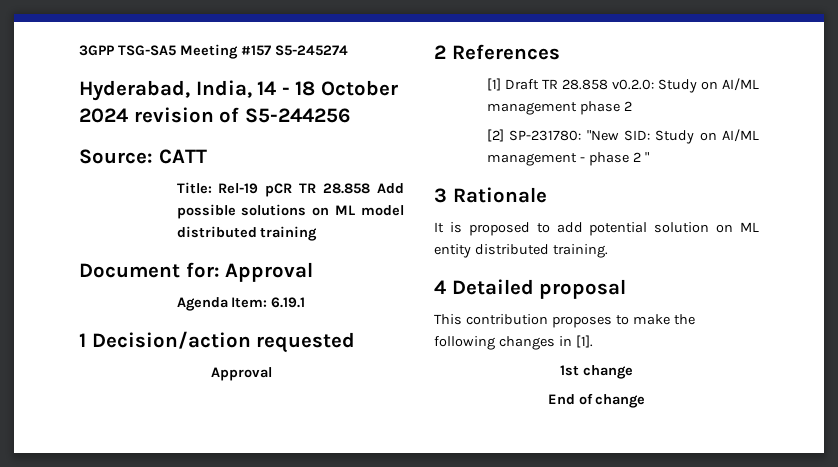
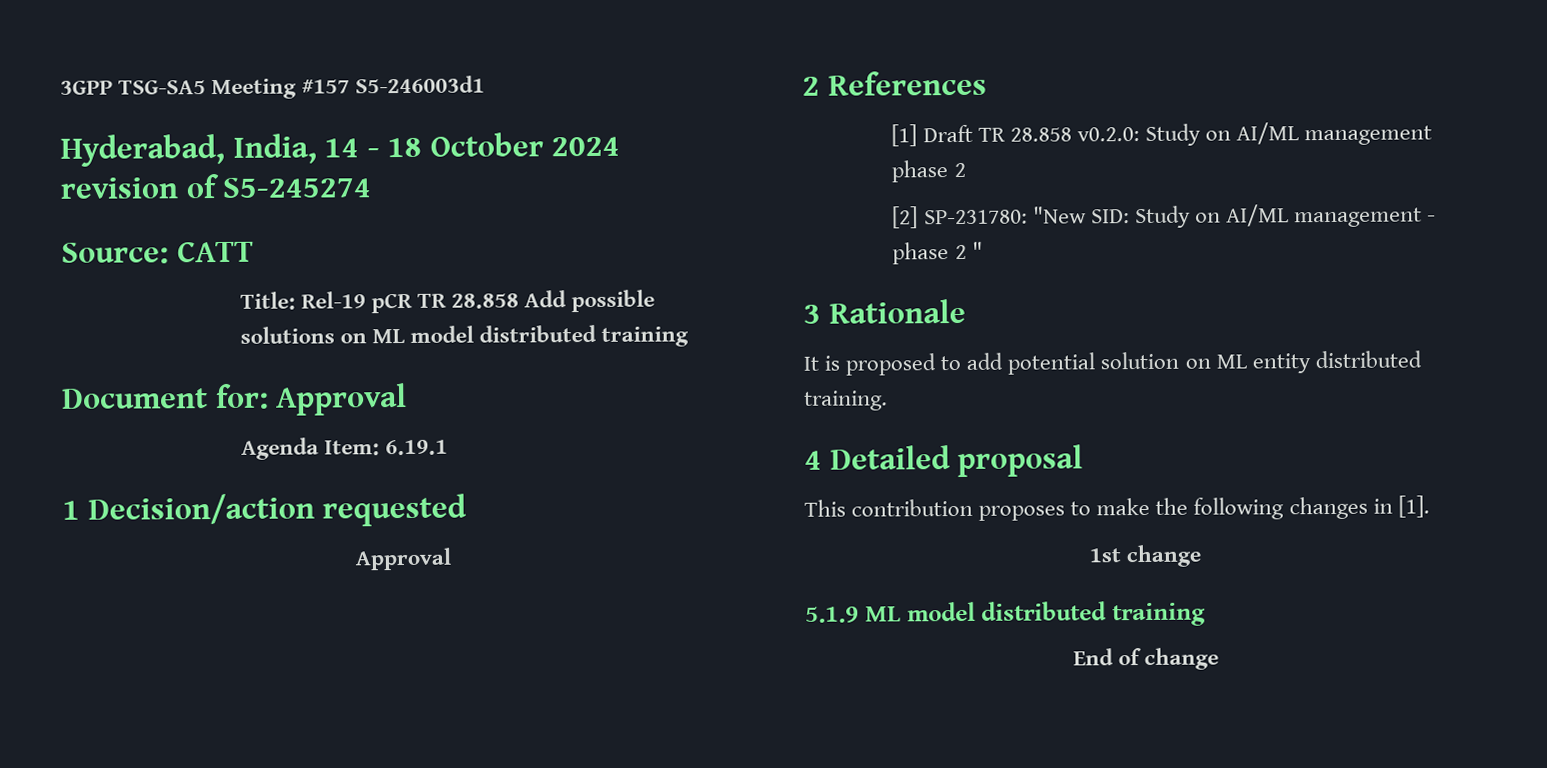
- 3GPP TSG-SA5 Meeting #157 S5-245274
+ 3GPP TSG-SA5 Meeting #157 S5-246003d1
- Hyderabad, India, 14 - 18 October 2024 revision of S5-244256
+ Hyderabad, India, 14 - 18 October 2024 revision of S5-245274
+ 5.1.9 ML model distributed training

